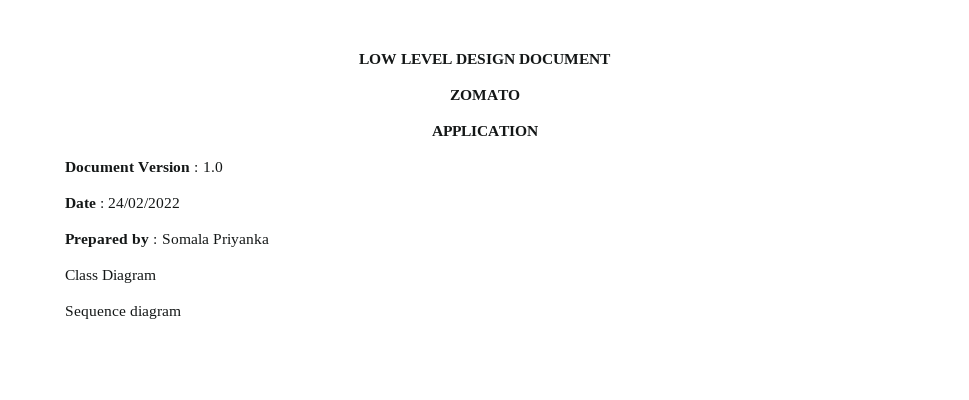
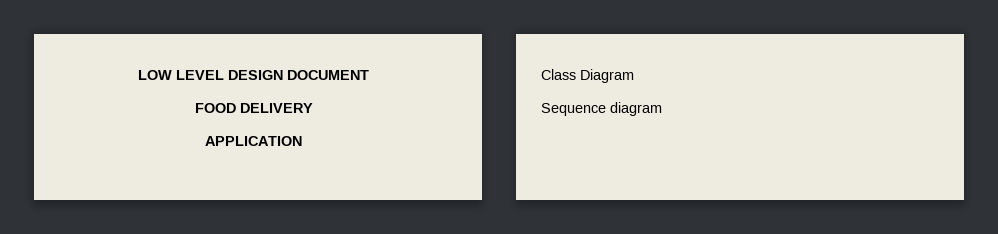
- ZOMATO
+ FOOD DELIVERY
- Document Version : 1.0
- Date : 24/02/2022
- Prepared by : Somala Priyanka

